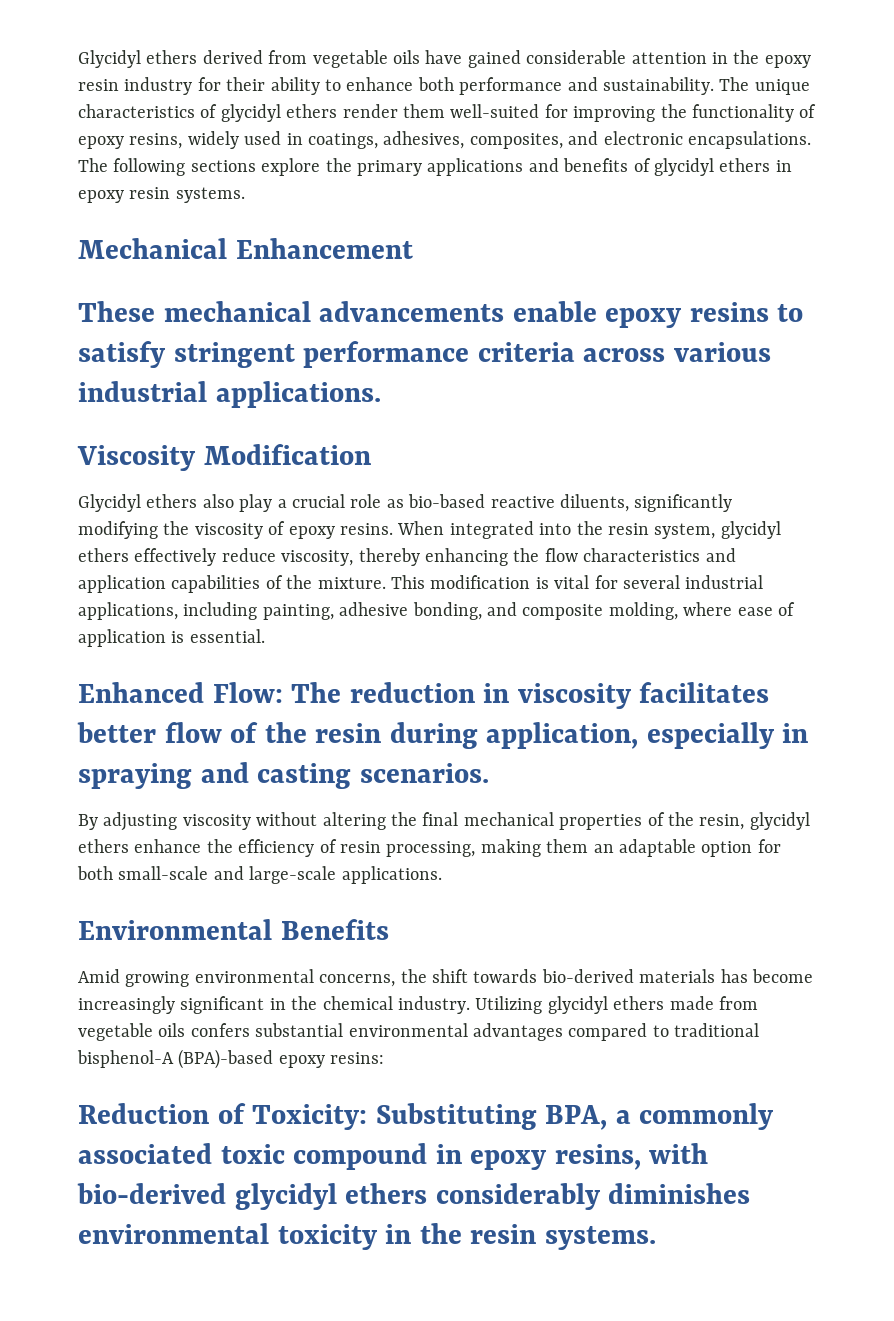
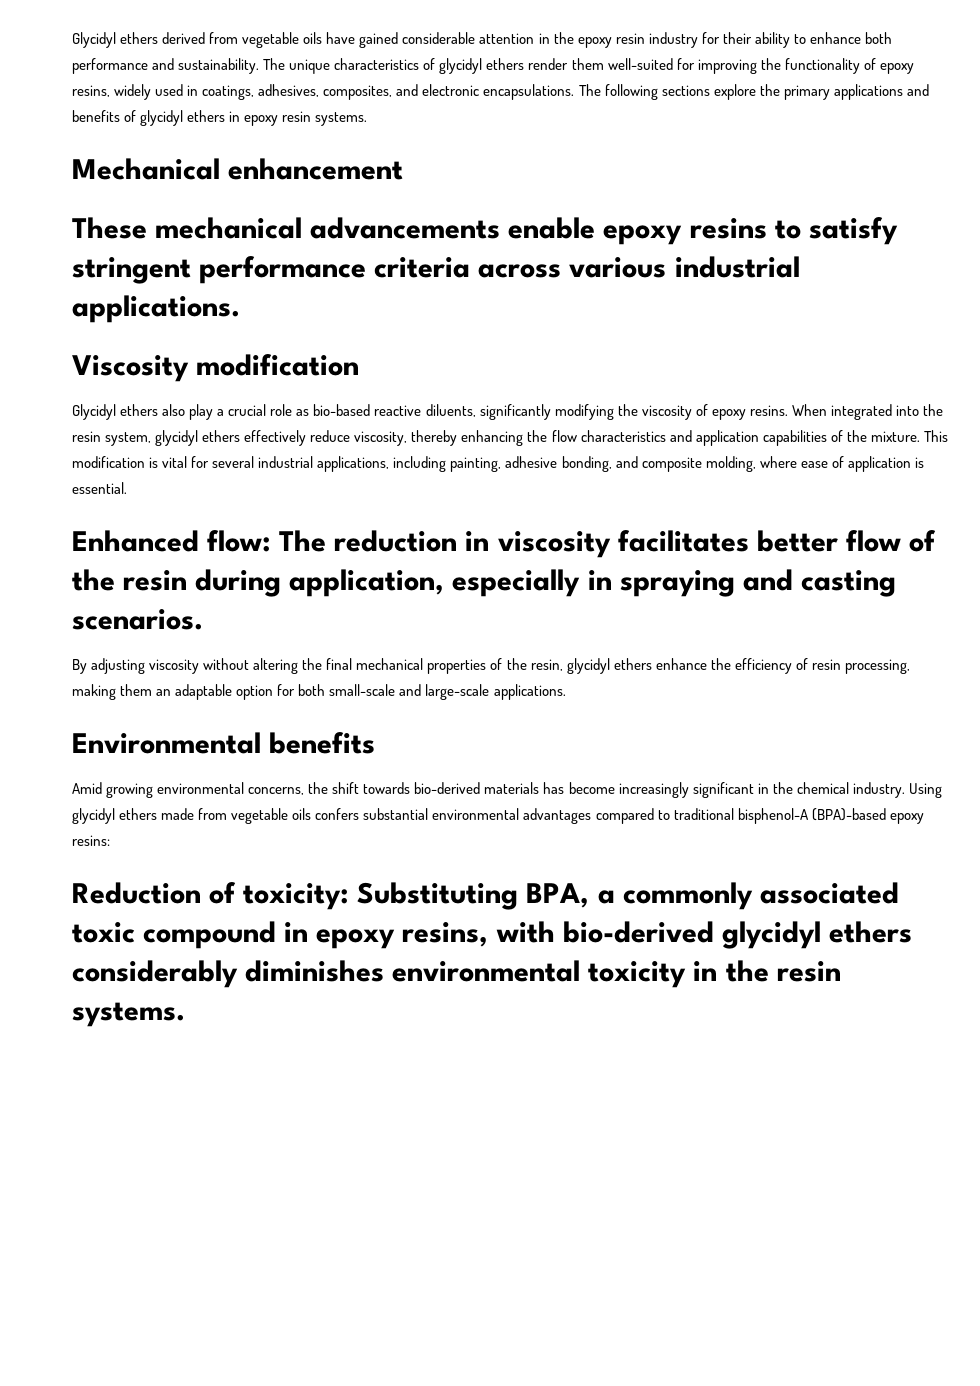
- Mechanical Enhancement
+ Mechanical enhancement
- Viscosity Modification
+ Viscosity modification
- Enhanced Flow: The reduction in viscosity facilitates better flow of the resin during application, especially in spraying and casting scenarios.
+ Enhanced flow: The reduction in viscosity facilitates better flow of the resin during application, especially in spraying and casting scenarios.
- Environmental Benefits
+ Environmental benefits
- Utilizing glycidyl ethers made from vegetable oils confers substantial environmental advantages compared to traditional bisphenol-A (BPA)-based epoxy resins:
+ Using glycidyl ethers made from vegetable oils confers substantial environmental advantages compared to traditional bisphenol-A (BPA)-based epoxy resins:
- Reduction of Toxicity: Substituting BPA, a commonly associated toxic compound in epoxy resins, with bio-derived glycidyl ethers considerably diminishes environmental toxicity in the resin systems.
+ Reduction of toxicity: Substituting BPA, a commonly associated toxic compound in epoxy resins, with bio-derived glycidyl ethers considerably diminishes environmental toxicity in the resin systems.

